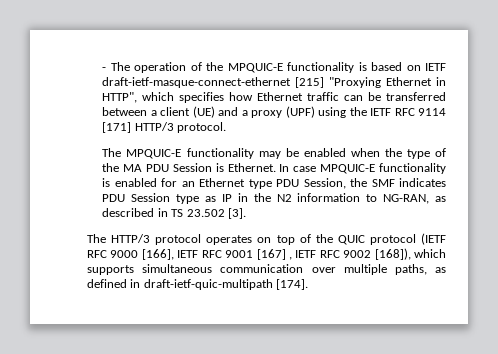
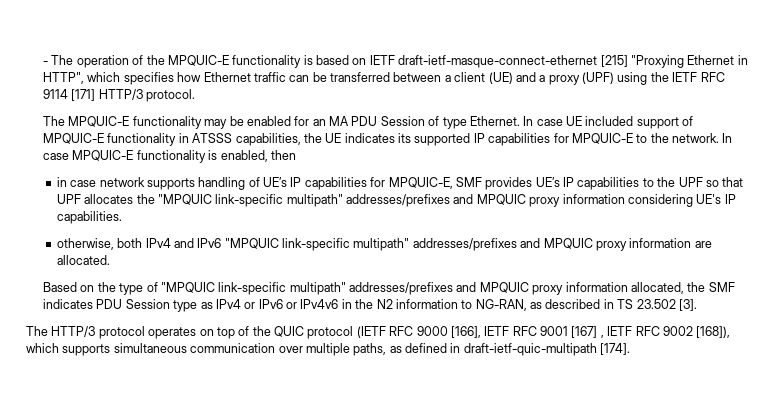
- The MPQUIC-E functionality may be enabled when the type of the MA PDU Session is Ethernet.
+ The MPQUIC-E functionality may be enabled for an MA PDU Session of type Ethernet.
- In case MPQUIC-E functionality is enabled for an Ethernet type PDU Session, the SMF indicates PDU Session type as IP in the N2 information to NG-RAN, as described in TS 23.502 [3].
+ In case UE included support of MPQUIC-E functionality in ATSSS capabilities, the UE indicates its supported IP capabilities for MPQUIC-E to the network. In case MPQUIC-E functionality is enabled, then
+ in case network supports handling of UE’s IP capabilities for MPQUIC-E, SMF provides UE’s IP capabilities to the UPF so that UPF allocates the "MPQUIC link-specific multipath" addresses/prefixes and MPQUIC proxy information considering UE's IP capabilities.
+ otherwise, both IPv4 and IPv6 "MPQUIC link-specific multipath" addresses/prefixes and MPQUIC proxy information are allocated.
+ Based on the type of "MPQUIC link-specific multipath" addresses/prefixes and MPQUIC proxy information allocated, the SMF indicates PDU Session type as IPv4 or IPv6 or IPv4v6 in the N2 information to NG-RAN, as described in TS 23.502 [3].

